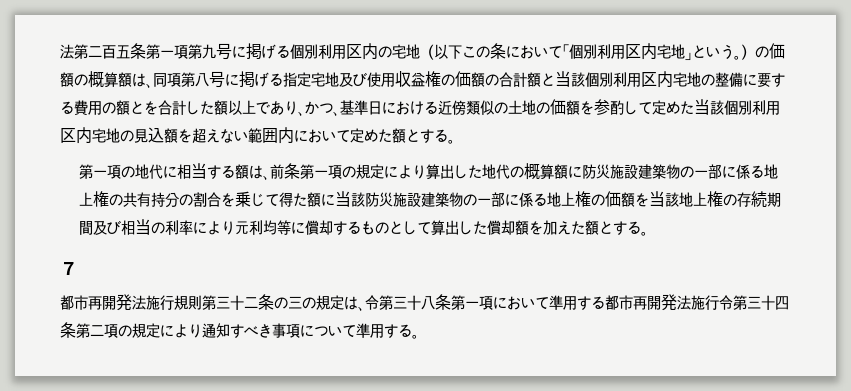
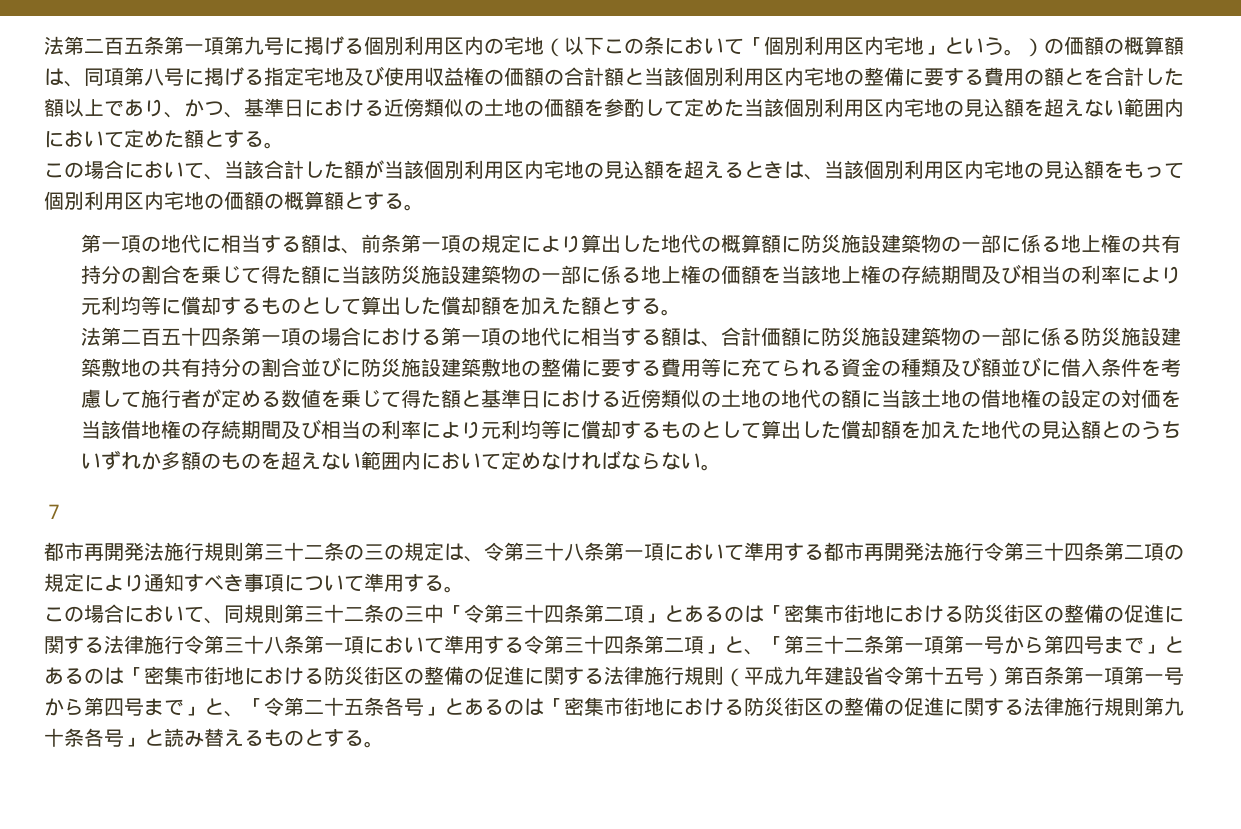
+ この場合において、当該合計した額が当該個別利用区内宅地の見込額を超えるときは、当該個別利用区内宅地の見込額をもって個別利用区内宅地の価額の概算額とする。
+ 法第二百五十四条第一項の場合における第一項の地代に相当する額は、合計価額に防災施設建築物の一部に係る防災施設建築敷地の共有持分の割合並びに防災施設建築敷地の整備に要する費用等に充てられる資金の種類及び額並びに借入条件を考慮して施行者が定める数値を乗じて得た額と基準日における近傍類似の土地の地代の額に当該土地の借地権の設定の対価を当該借地権の存続期間及び相当の利率により元利均等に償却するものとして算出した償却額を加えた地代の見込額とのうちいずれか多額のものを超えない範囲内において定めなければならない。
+ この場合において、同規則第三十二条の三中「令第三十四条第二項」とあるのは「密集市街地における防災街区の整備の促進に関する法律施行令第三十八条第一項において準用する令第三十四条第二項」と、「第三十二条第一項第一号から第四号まで」とあるのは「密集市街地における防災街区の整備の促進に関する法律施行規則（平成九年建設省令第十五号）第百条第一項第一号から第四号まで」と、「令第二十五条各号」とあるのは「密集市街地における防災街区の整備の促進に関する法律施行規則第九十条各号」と読み替えるものとする。

